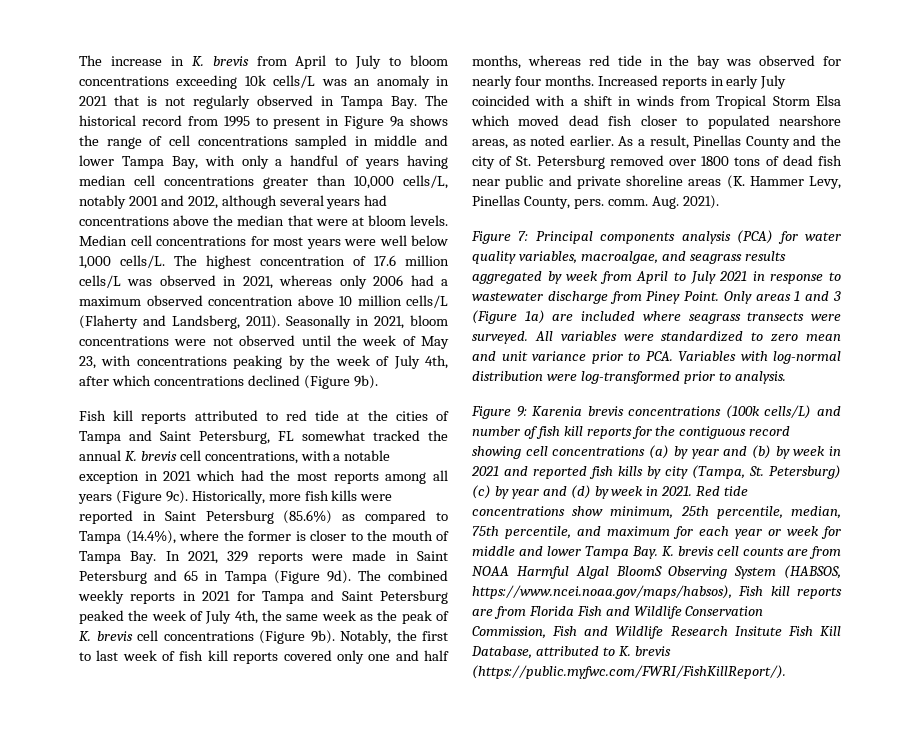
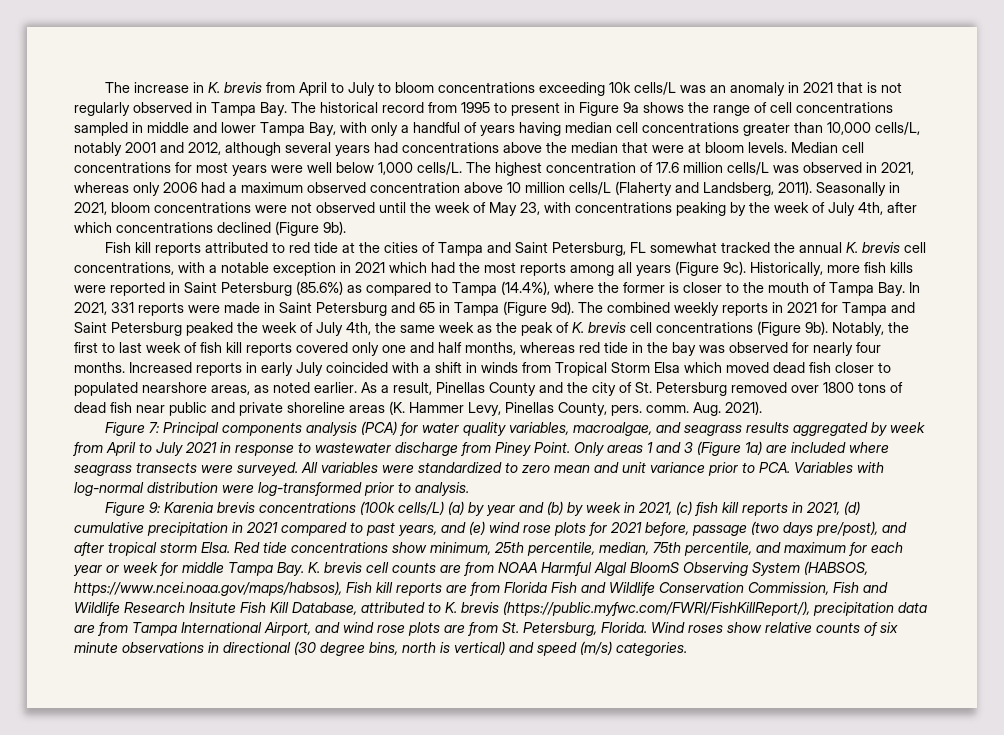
- Historically, more fish kills were reported in Saint Petersburg (85.6%) as compared to Tampa (14.4%), where the former is closer to the mouth of Tampa Bay. In 2021, 329 reports were made in Saint Petersburg and 65 in Tampa (Figure 9d).
+ Historically, more fish kills were reported in Saint Petersburg (85.6%) as compared to Tampa (14.4%), where the former is closer to the mouth of Tampa Bay. In 2021, 331 reports were made in Saint Petersburg and 65 in Tampa (Figure 9d).
- Figure 9: Karenia brevis concentrations (100k cells/L) and number of fish kill reports for the contiguous record showing cell concentrations (a) by year and (b) by week in 2021 and reported fish kills by city (Tampa, St. Petersburg) (c) by year and (d) by week in 2021.
+ Figure 9: Karenia brevis concentrations (100k cells/L) (a) by year and (b) by week in 2021, (c) fish kill reports in 2021, (d) cumulative precipitation in 2021 compared to past years, and (e) wind rose plots for 2021 before, passage (two days pre/post), and after tropical storm Elsa.
- Red tide concentrations show minimum, 25th percentile, median, 75th percentile, and maximum for each year or week for middle and lower Tampa Bay. K. brevis cell counts are from NOAA Harmful Algal BloomS Observing System (HABSOS, https://www.ncei.noaa.gov/maps/habsos), Fish kill reports are from Florida Fish and Wildlife Conservation Commission, Fish and Wildlife Research Insitute Fish Kill Database, attributed to K. brevis (https://public.myfwc.com/FWRI/FishKillReport/).
+ Red tide concentrations show minimum, 25th percentile, median, 75th percentile, and maximum for each year or week for middle Tampa Bay. K. brevis cell counts are from NOAA Harmful Algal BloomS Observing System (HABSOS, https://www.ncei.noaa.gov/maps/habsos), Fish kill reports are from Florida Fish and Wildlife Conservation Commission, Fish and Wildlife Research Insitute Fish Kill Database, attributed to K. brevis (https://public.myfwc.com/FWRI/FishKillReport/), precipitation data are from Tampa International Airport, and wind rose plots are from St. Petersburg, Florida. Wind roses show relative counts of six minute observations in directional (30 degree bins, north is vertical) and speed (m/s) categories.

